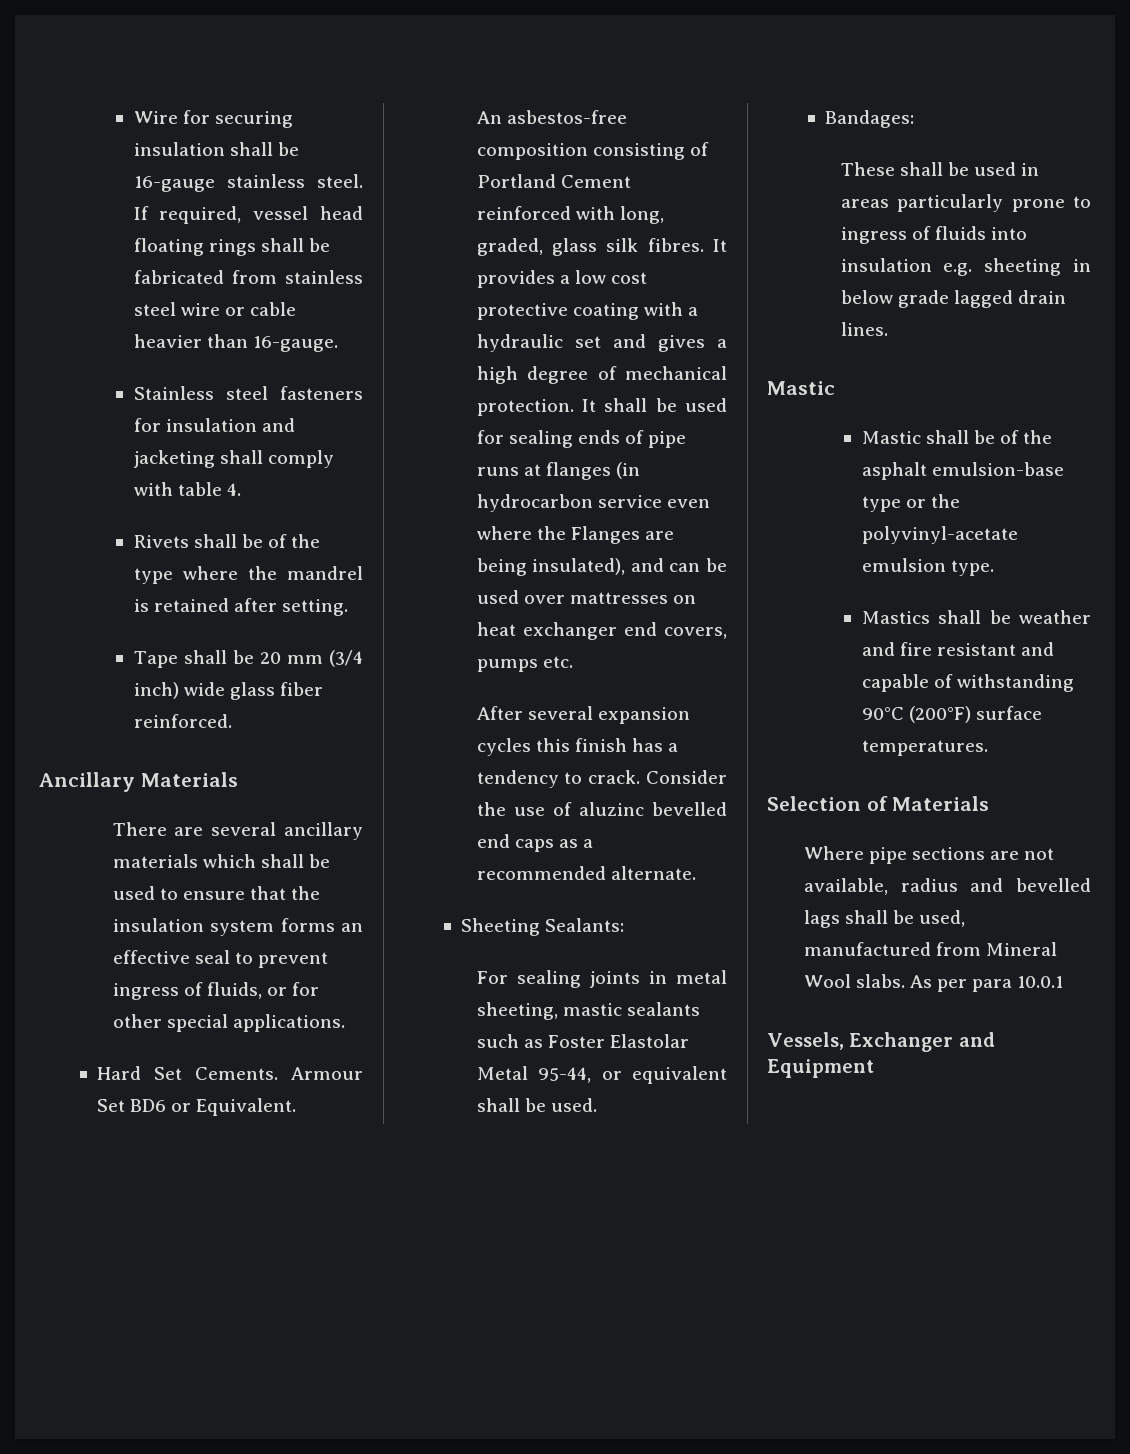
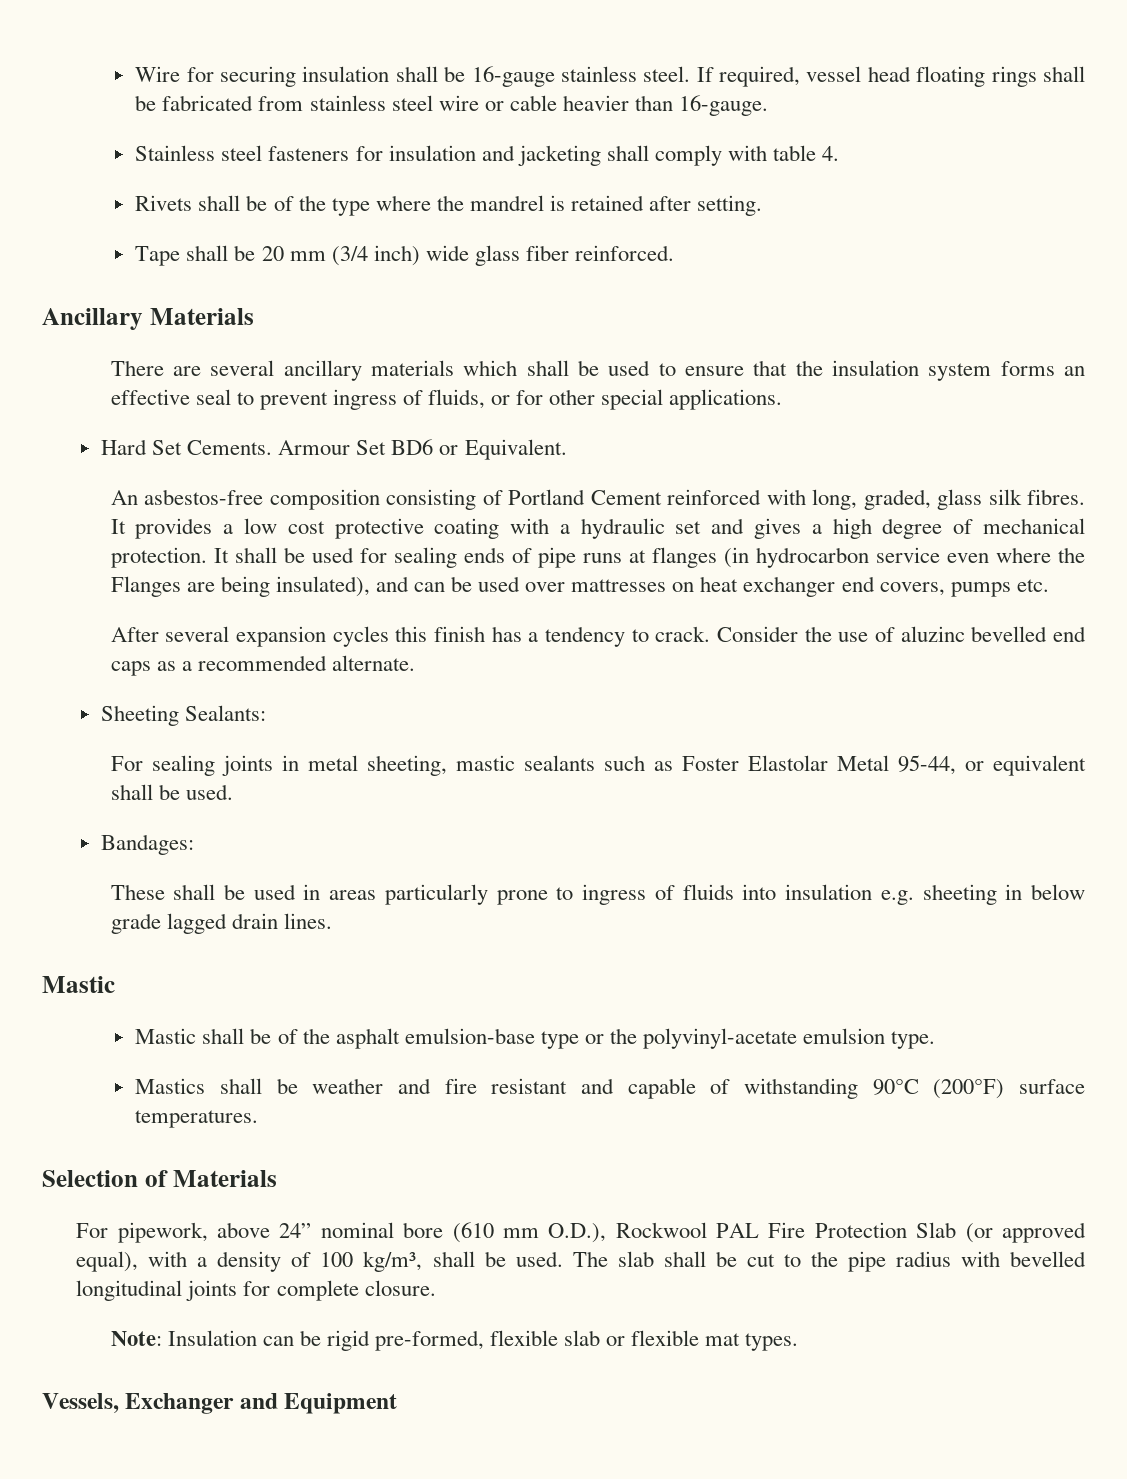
- Where pipe sections are not available, radius and bevelled lags shall be used, manufactured from Mineral Wool slabs. As per para 10.0.1
+ For pipework, above 24” nominal bore (610 mm O.D.), Rockwool PAL Fire Protection Slab (or approved equal), with a density of 100 kg/m³, shall be used. The slab shall be cut to the pipe radius with bevelled longitudinal joints for complete closure.
+ Note: Insulation can be rigid pre-formed, flexible slab or flexible mat types.

